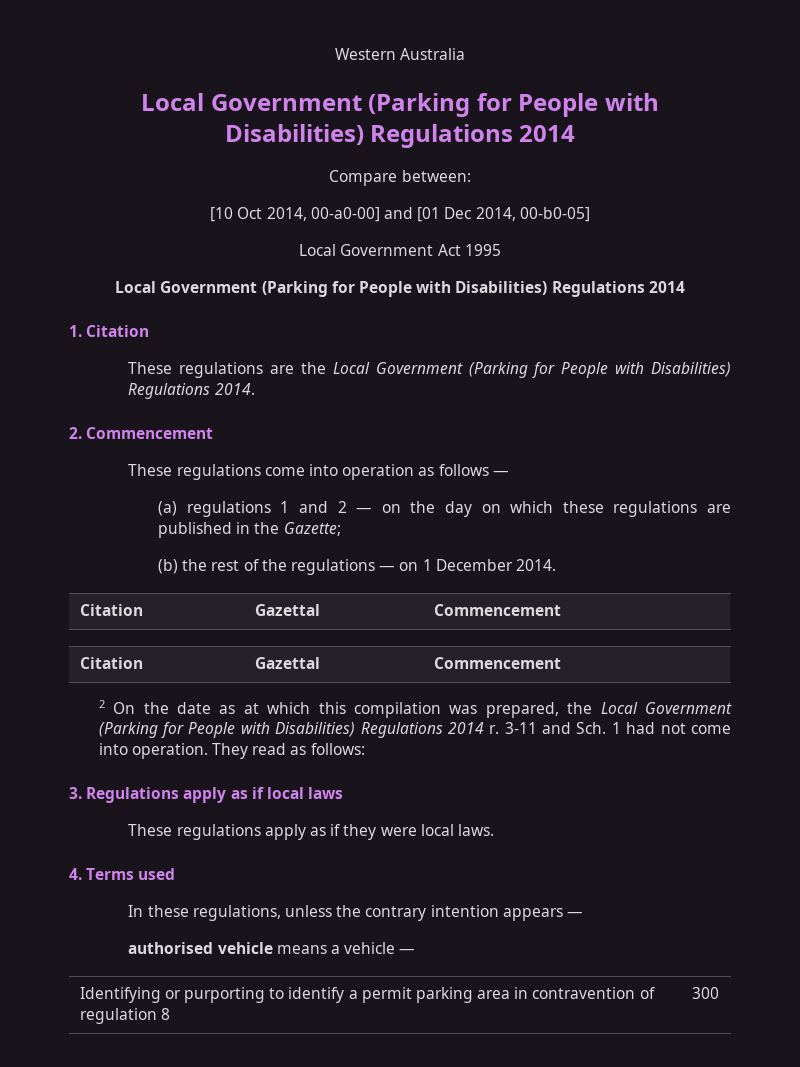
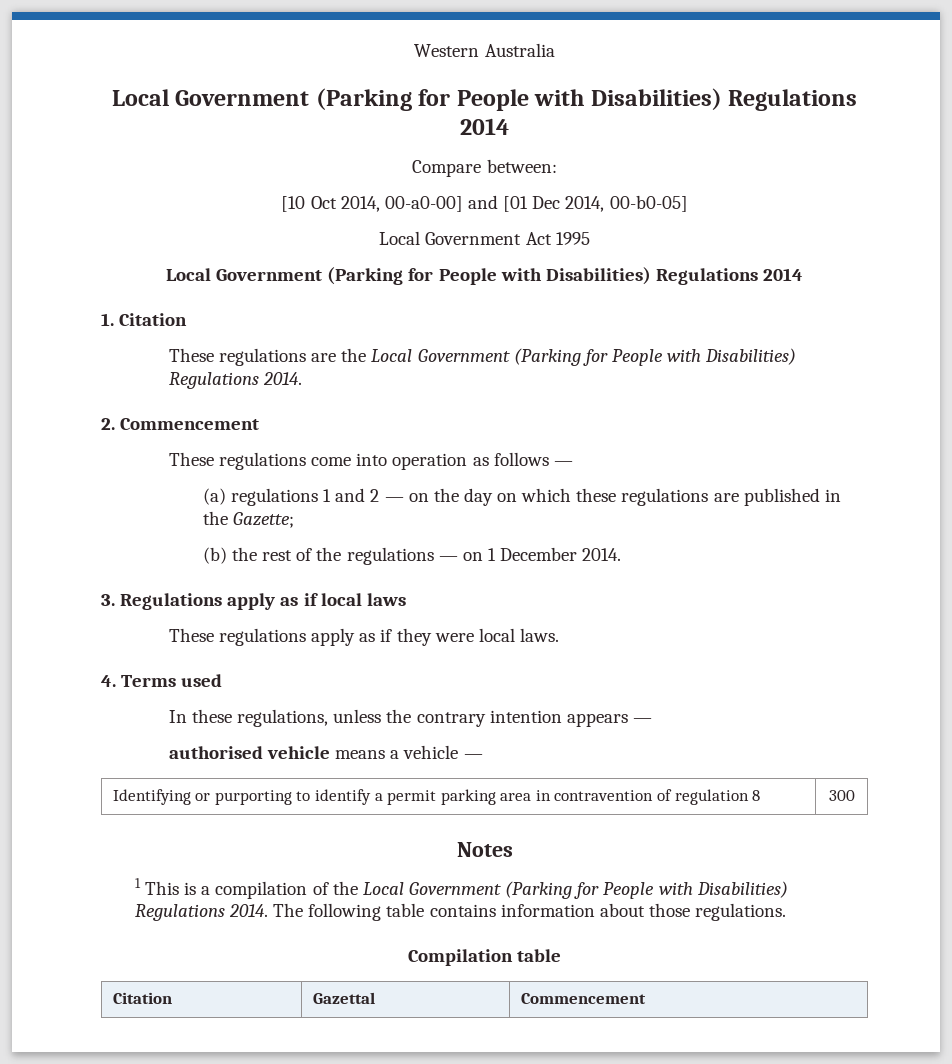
  (b) the rest of the regulations — on 1 December 2014.
- Citation | Gazettal | Commencement
- Citation | Gazettal | Commencement
- 2 On the date as at which this compilation was prepared, the Local Government (Parking for People with Disabilities) Regulations 2014 r. 3-11 and Sch. 1 had not come into operation. They read as follows:
+ Notes
+ 1 This is a compilation of the Local Government (Parking for People with Disabilities) Regulations 2014. The following table contains information about those regulations.
+ Compilation table
+ Citation | Gazettal | Commencement

